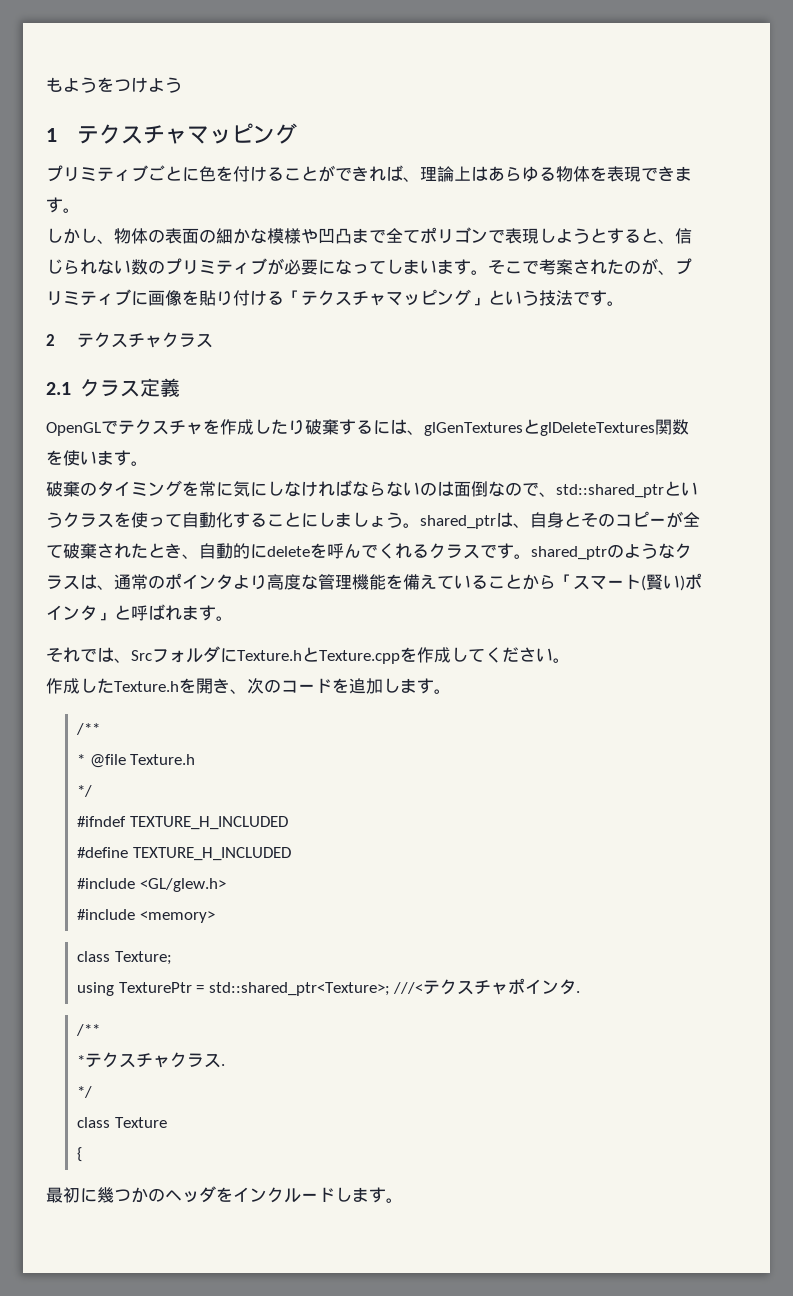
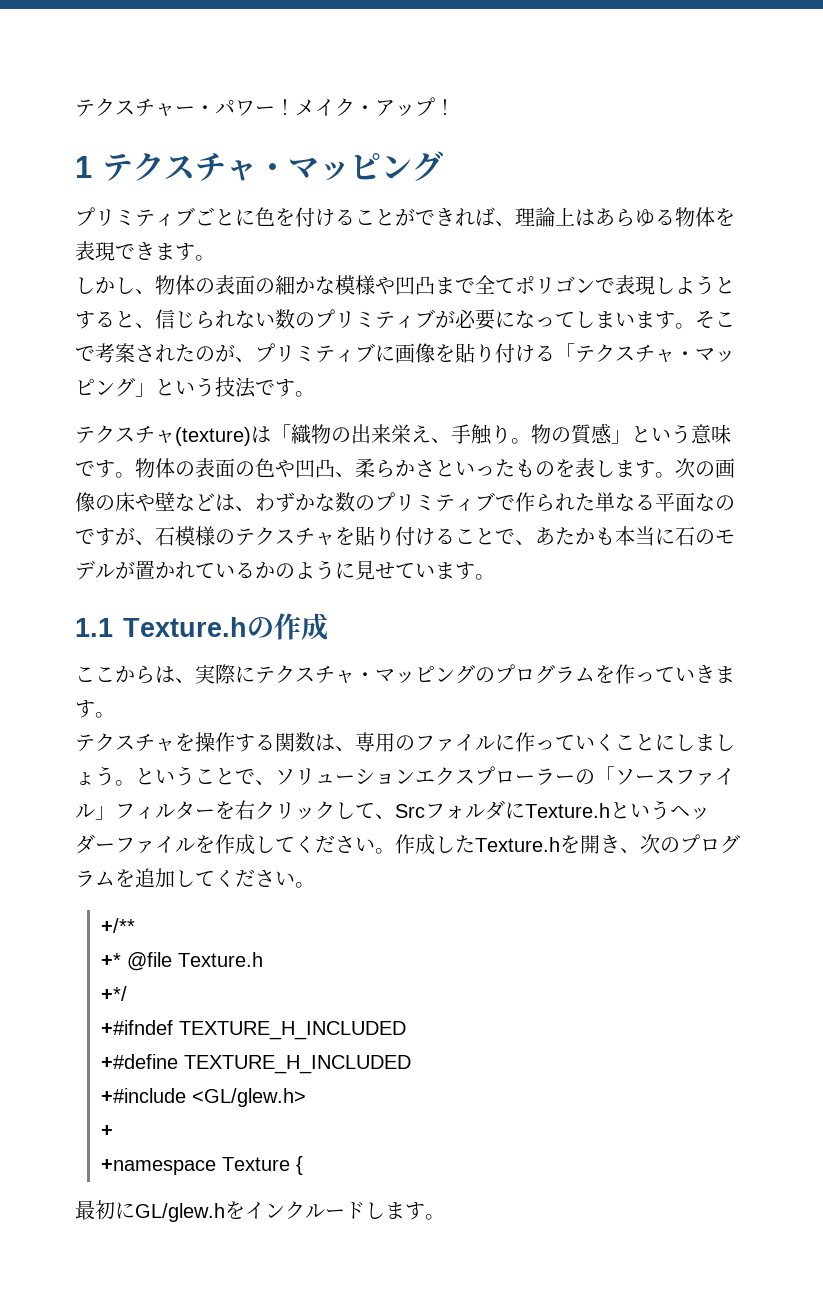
- もようをつけよう
+ テクスチャー・パワー！メイク・アップ！
- 1テクスチャマッピング
+ 1テクスチャ・マッピング
- そこで考案されたのが、プリミティブに画像を貼り付ける「テクスチャマッピング」という技法です。
+ そこで考案されたのが、プリミティブに画像を貼り付ける「テクスチャ・マッピング」という技法です。
- 2テクスチャクラス
- 2.1クラス定義
- OpenGLでテクスチャを作成したり破棄するには、glGenTexturesとglDeleteTextures関数を使います。
- 破棄のタイミングを常に気にしなければならないのは面倒なので、std::shared_ptrというクラスを使って自動化することにしましょう。shared_ptrは、自身とそのコピーが全て破棄されたとき、自動的にdeleteを呼んでくれるクラスです。shared_ptrのようなクラスは、通常のポインタより高度な管理機能を備えていることから「スマート(賢い)ポインタ」と呼ばれます。
- それでは、SrcフォルダにTexture.hとTexture.cppを作成してください。
- 作成したTexture.hを開き、次のコードを追加します。
- /**
- * @file Texture.h
- */
- #ifndef TEXTURE_H_INCLUDED
- #define TEXTURE_H_INCLUDED
- #include <GL/glew.h>
+ テクスチャ(texture)は「織物の出来栄え、手触り。物の質感」という意味です。物体の表面の色や凹凸、柔らかさといったものを表します。次の画像の床や壁などは、わずかな数のプリミティブで作られた単なる平面なのですが、石模様のテクスチャを貼り付けることで、あたかも本当に石のモデルが置かれているかのように見せています。
+ 1.1 Texture.hの作成
+ ここからは、実際にテクスチャ・マッピングのプログラムを作っていきます。
+ テクスチャを操作する関数は、専用のファイルに作っていくことにしましょう。ということで、ソリューションエクスプローラーの「ソースファイル」フィルターを右クリックして、SrcフォルダにTexture.hというヘッダーファイルを作成してください。作成したTexture.hを開き、次のプログラムを追加してください。
+ +/**
+ +* @file Texture.h
+ +*/
+ +#ifndef TEXTURE_H_INCLUDED
+ +#define TEXTURE_H_INCLUDED
+ +#include <GL/glew.h>
- #include <memory>
- class Texture;
- using TexturePtr = std::shared_ptr<Texture>; ///<テクスチャポインタ.
- /**
- *テクスチャクラス.
- */
- class Texture
- {
+ +
+ +namespace Texture {
- 最初に幾つかのヘッダをインクルードします。
+ 最初にGL/glew.hをインクルードします。

